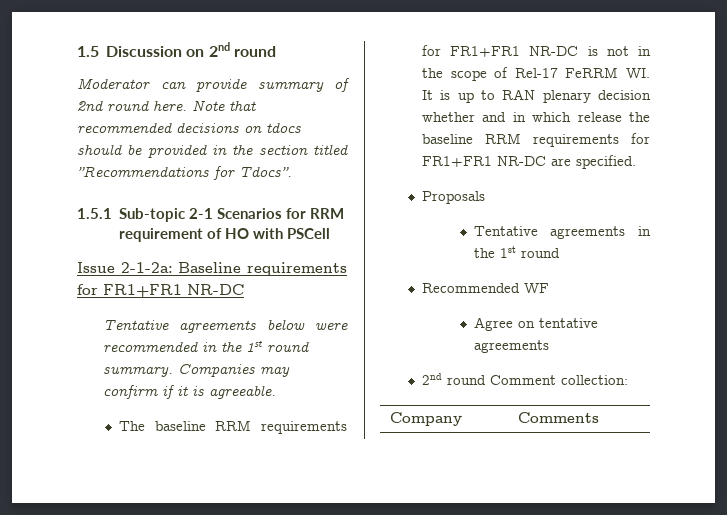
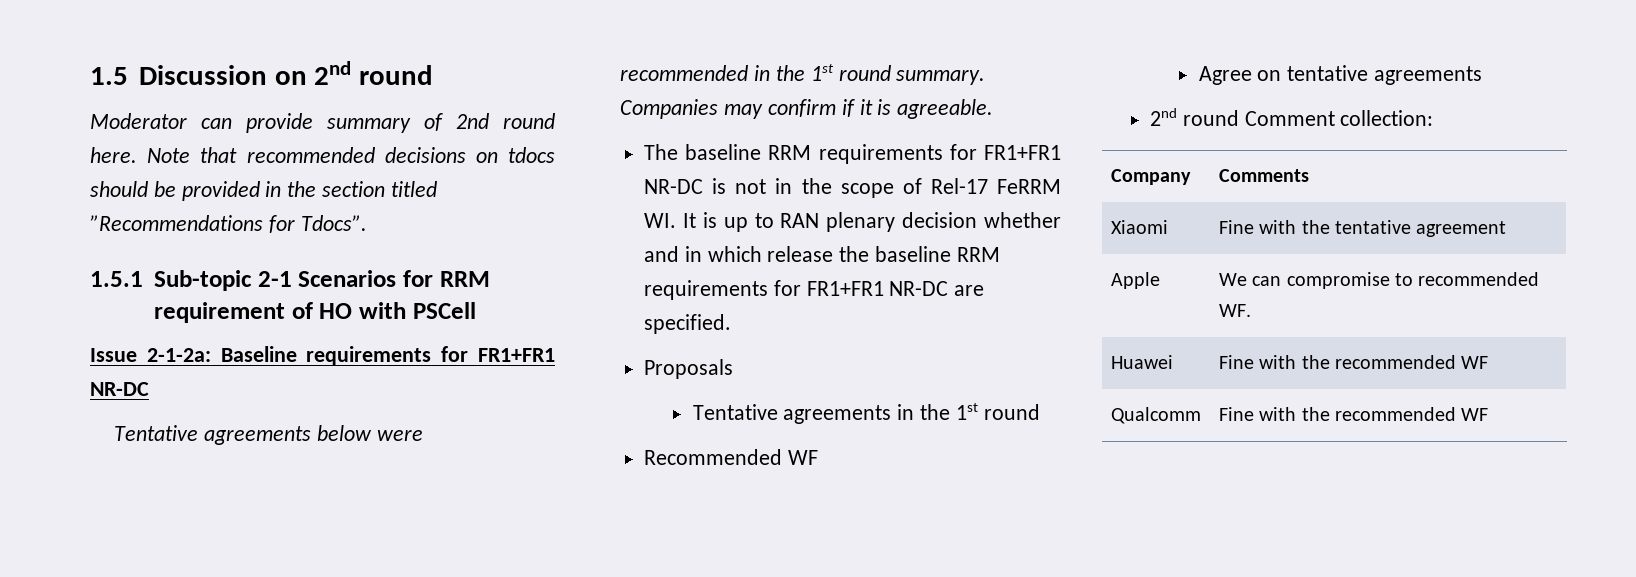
+ Xiaomi | Fine with the tentative agreement
+ Apple | We can compromise to recommended WF.
+ Huawei | Fine with the recommended WF
+ Qualcomm | Fine with the recommended WF

